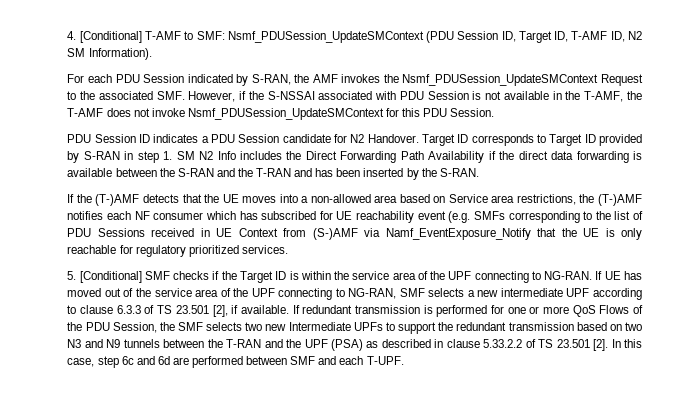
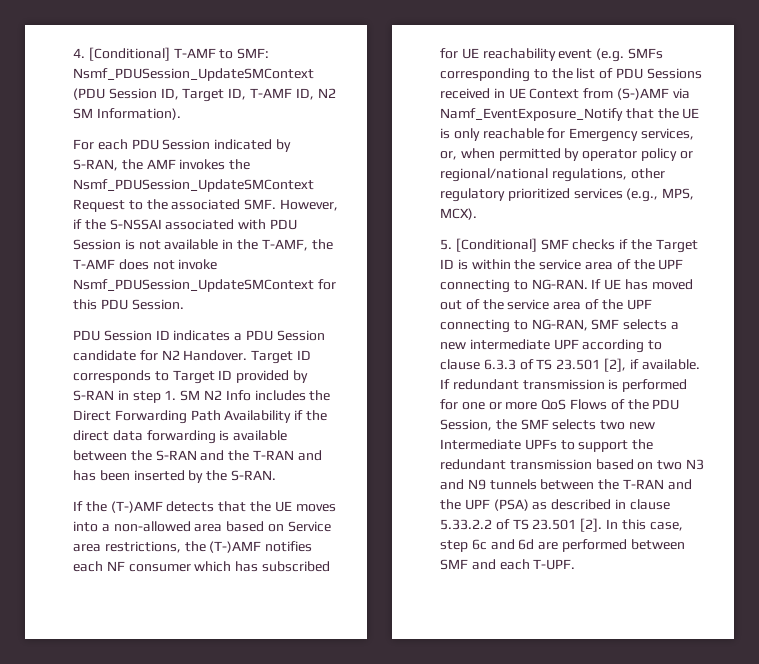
- If the (T-)AMF detects that the UE moves into a non-allowed area based on Service area restrictions, the (T-)AMF notifies each NF consumer which has subscribed for UE reachability event (e.g. SMFs corresponding to the list of PDU Sessions received in UE Context from (S-)AMF via Namf_EventExposure_Notify that the UE is only reachable for regulatory prioritized services.
+ If the (T-)AMF detects that the UE moves into a non-allowed area based on Service area restrictions, the (T-)AMF notifies each NF consumer which has subscribed for UE reachability event (e.g. SMFs corresponding to the list of PDU Sessions received in UE Context from (S-)AMF via Namf_EventExposure_Notify that the UE is only reachable for Emergency services, or, when permitted by operator policy or regional/national regulations, other regulatory prioritized services (e.g., MPS, MCX).

